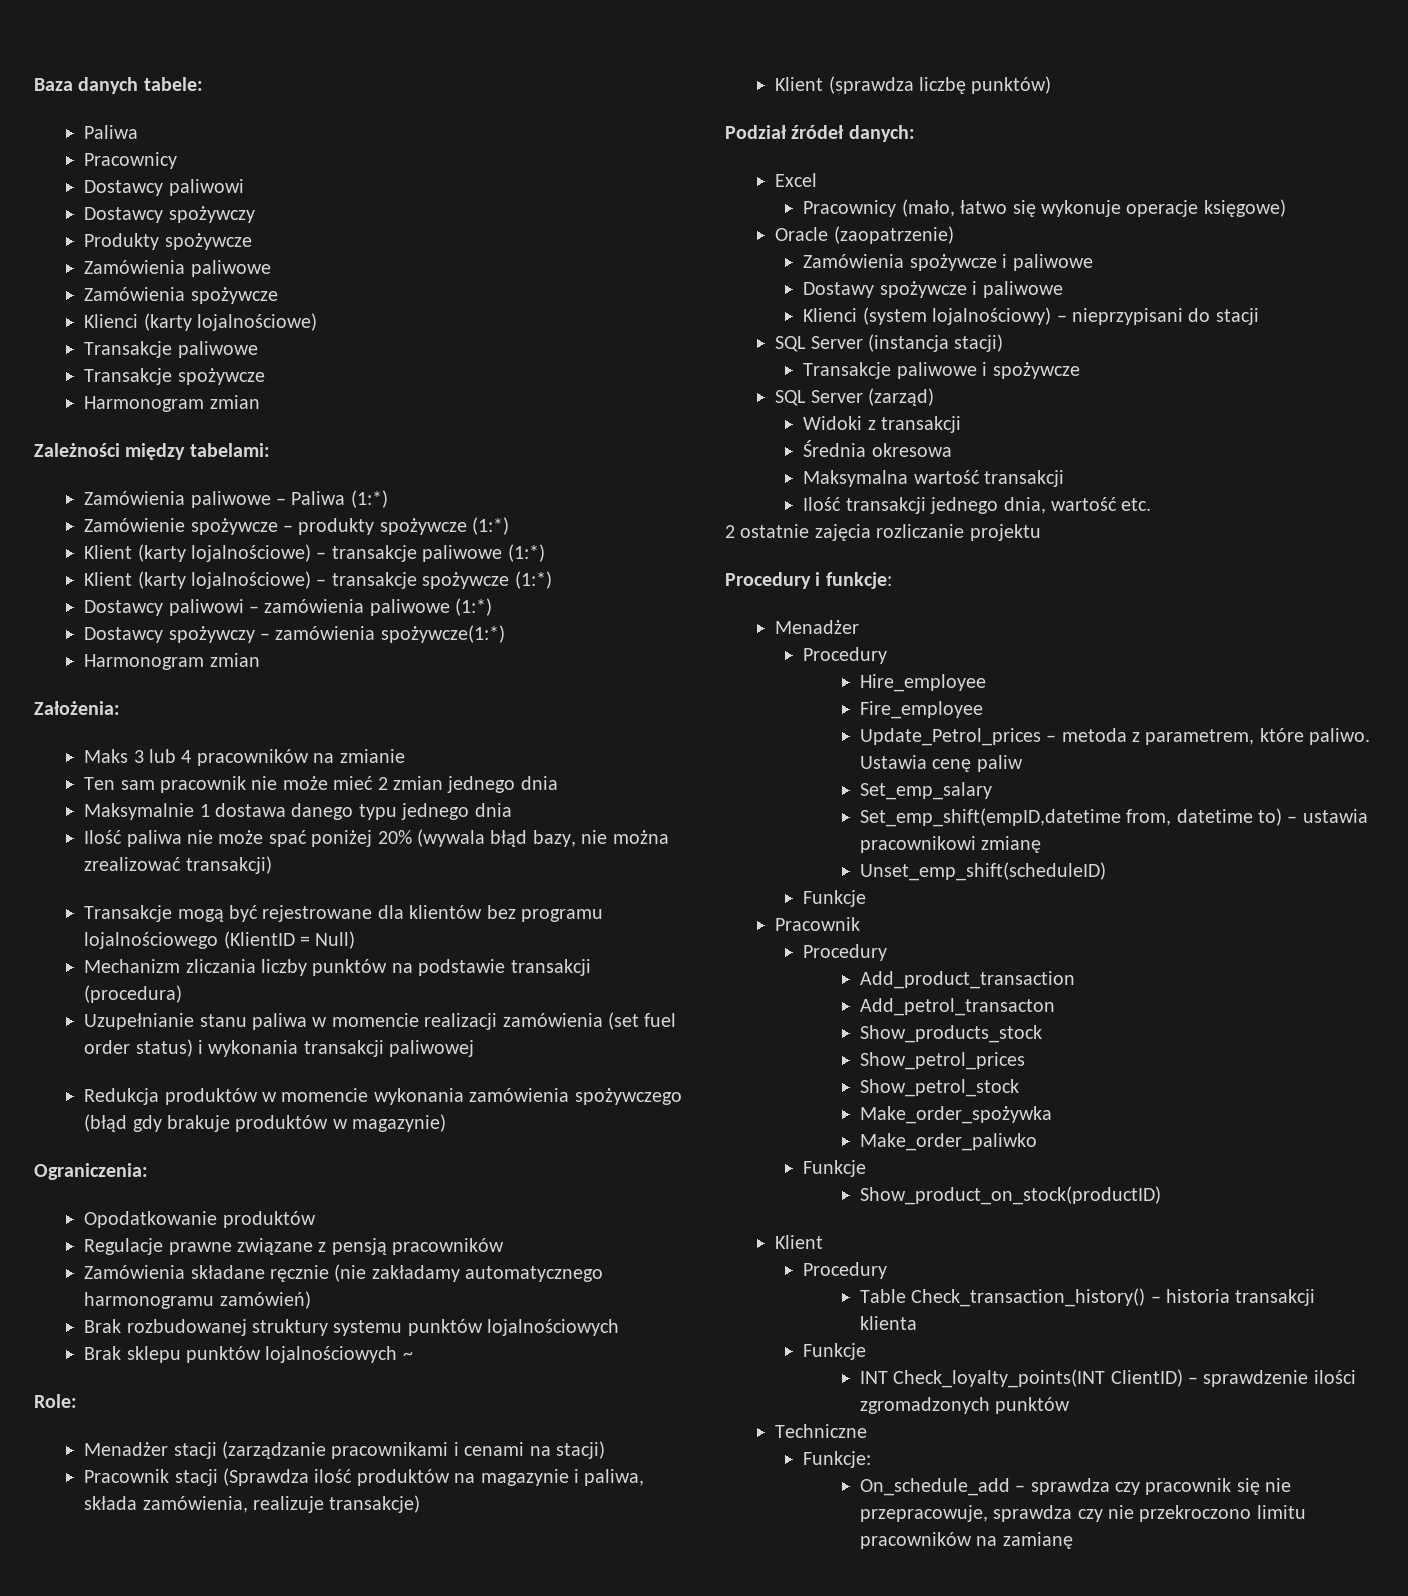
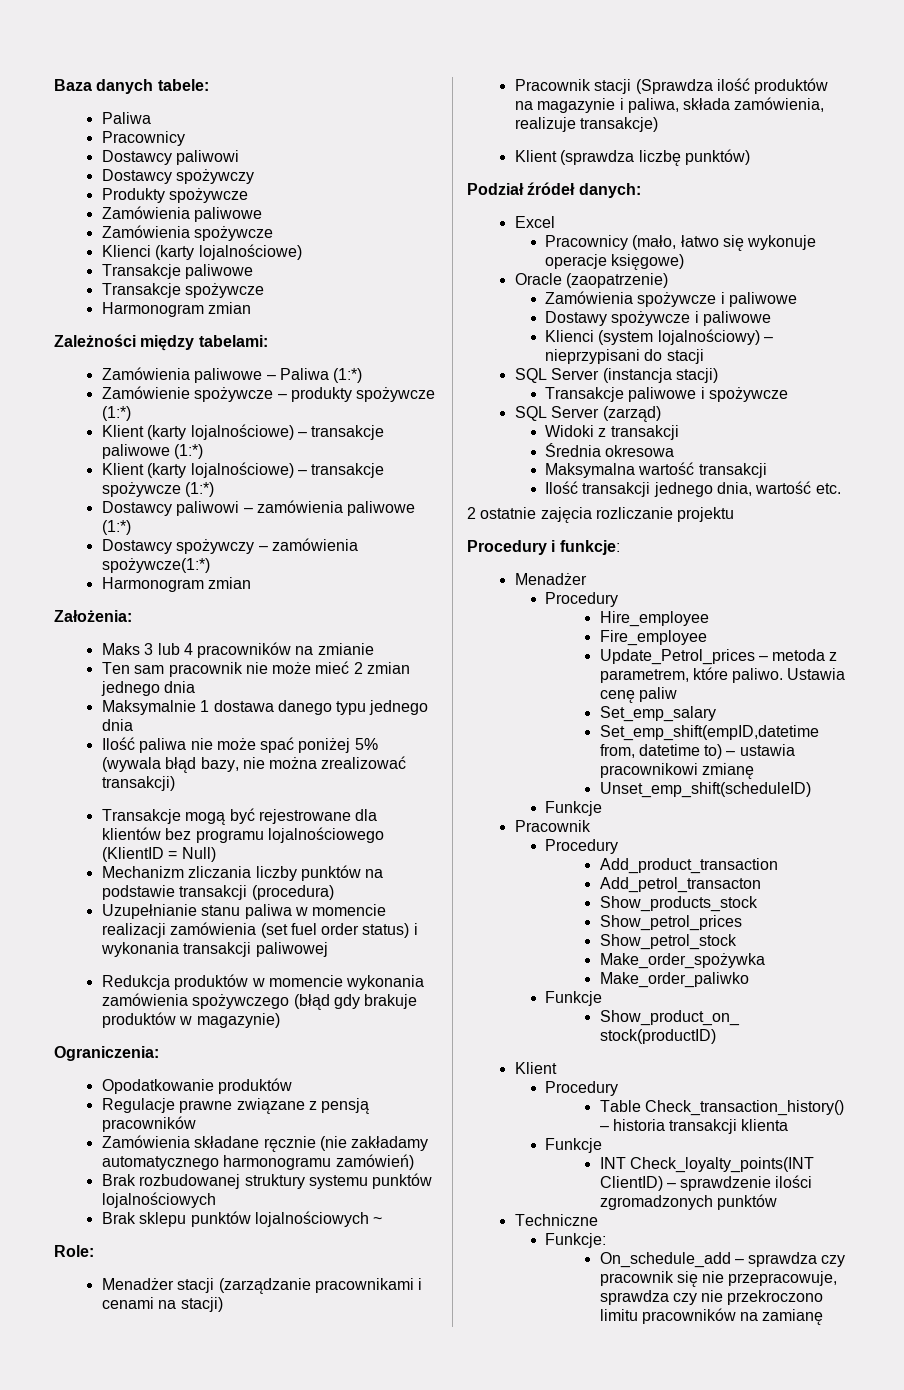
- Ilość paliwa nie może spać poniżej 20% (wywala błąd bazy, nie można zrealizować transakcji)
+ Ilość paliwa nie może spać poniżej 5% (wywala błąd bazy, nie można zrealizować transakcji)

